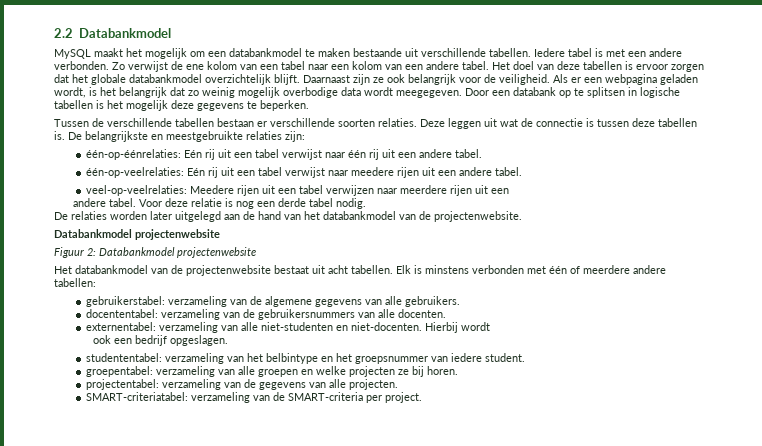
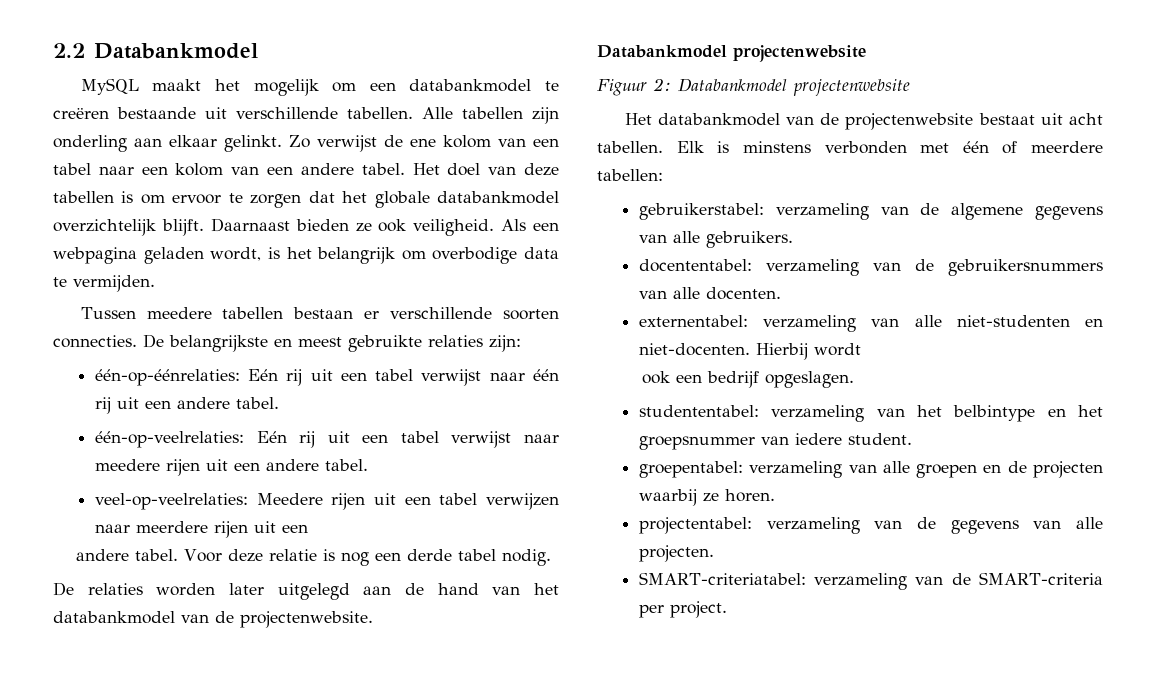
- MySQL maakt het mogelijk om een databankmodel te maken bestaande uit verschillende tabellen.
+ MySQL maakt het mogelijk om een databankmodel te creëren bestaande uit verschillende tabellen.
- Iedere tabel is met een andere verbonden.
+ Alle tabellen zijn onderling aan elkaar gelinkt.
- Het doel van deze tabellen is ervoor zorgen dat het globale databankmodel overzichtelijk blijft.
+ Het doel van deze tabellen is om ervoor te zorgen dat het globale databankmodel overzichtelijk blijft.
- Daarnaast zijn ze ook belangrijk voor de veiligheid.
+ Daarnaast bieden ze ook veiligheid.
- Als er een webpagina geladen wordt, is het belangrijk dat zo weinig mogelijk overbodige data wordt meegegeven. Door een databank op te splitsen in logische tabellen is het mogelijk deze gegevens te beperken.
+ Als een webpagina geladen wordt, is het belangrijk om overbodige data te vermijden.
- Tussen de verschillende tabellen bestaan er verschillende soorten relaties. Deze leggen uit wat de connectie is tussen deze tabellen is.
+ Tussen meedere tabellen bestaan er verschillende soorten connecties.
- De belangrijkste en meestgebruikte relaties zijn:
+ De belangrijkste en meest gebruikte relaties zijn:
- Elk is minstens verbonden met één of meerdere andere tabellen:
+ Elk is minstens verbonden met één of meerdere tabellen:
- groepentabel: verzameling van alle groepen en welke projecten ze bij horen.
+ groepentabel: verzameling van alle groepen en de projecten waarbij ze horen.

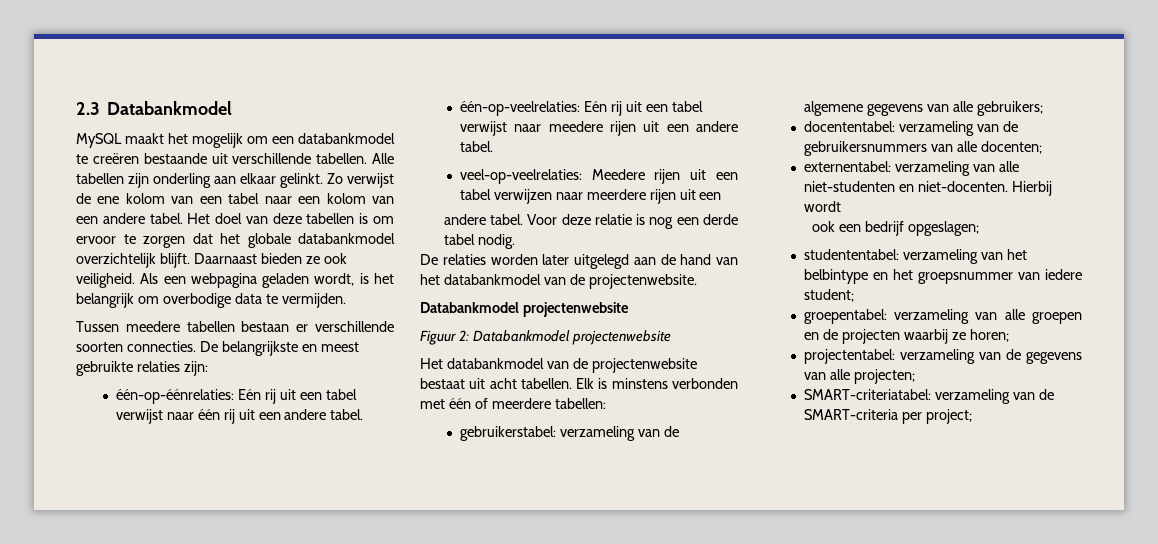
- 2.2 Databankmodel
+ 2.3 Databankmodel
- gebruikerstabel: verzameling van de algemene gegevens van alle gebruikers.
+ gebruikerstabel: verzameling van de algemene gegevens van alle gebruikers;
- docententabel: verzameling van de gebruikersnummers van alle docenten.
+ docententabel: verzameling van de gebruikersnummers van alle docenten;
- ook een bedrijf opgeslagen.
+ ook een bedrijf opgeslagen;
- studententabel: verzameling van het belbintype en het groepsnummer van iedere student.
+ studententabel: verzameling van het belbintype en het groepsnummer van iedere student;
- groepentabel: verzameling van alle groepen en de projecten waarbij ze horen.
+ groepentabel: verzameling van alle groepen en de projecten waarbij ze horen;
- projectentabel: verzameling van de gegevens van alle projecten.
+ projectentabel: verzameling van de gegevens van alle projecten;
- SMART-criteriatabel: verzameling van de SMART-criteria per project.
+ SMART-criteriatabel: verzameling van de SMART-criteria per project;

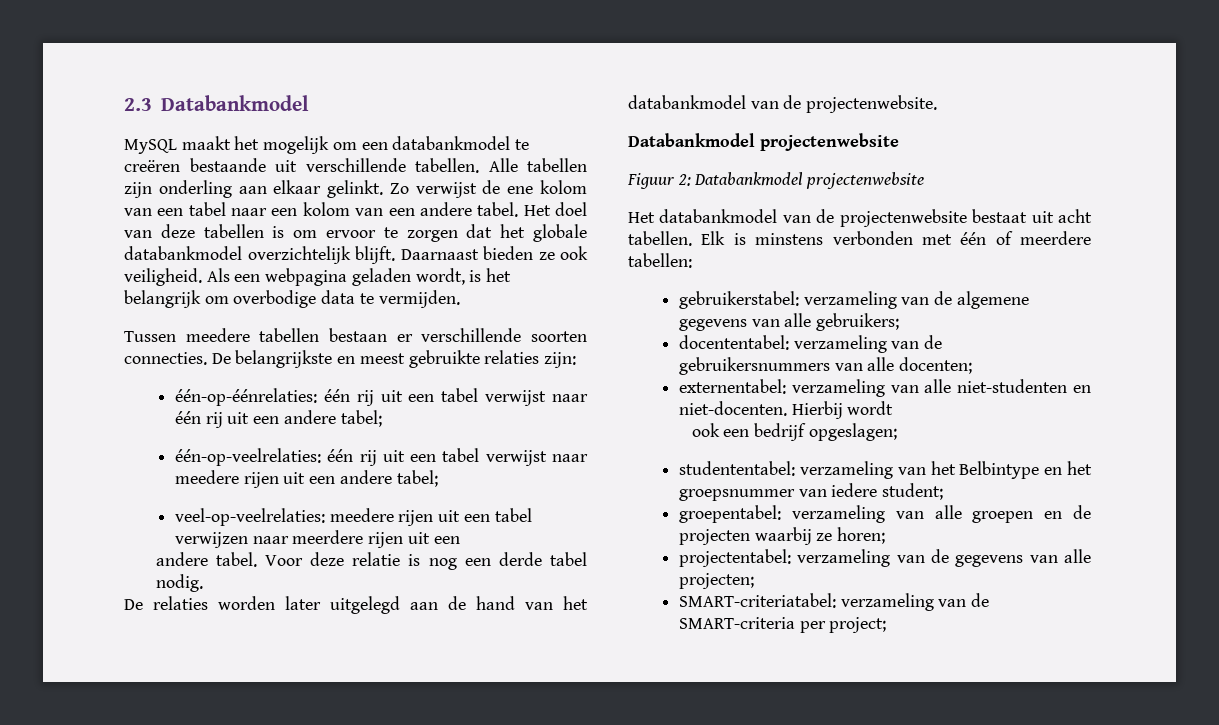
- één-op-éénrelaties: Eén rij uit een tabel verwijst naar één rij uit een andere tabel.
+ één-op-éénrelaties: één rij uit een tabel verwijst naar één rij uit een andere tabel;
- één-op-veelrelaties: Eén rij uit een tabel verwijst naar meedere rijen uit een andere tabel.
+ één-op-veelrelaties: één rij uit een tabel verwijst naar meedere rijen uit een andere tabel;
- veel-op-veelrelaties: Meedere rijen uit een tabel verwijzen naar meerdere rijen uit een
+ veel-op-veelrelaties: meedere rijen uit een tabel verwijzen naar meerdere rijen uit een
- studententabel: verzameling van het belbintype en het groepsnummer van iedere student;
+ studententabel: verzameling van het Belbintype en het groepsnummer van iedere student;

